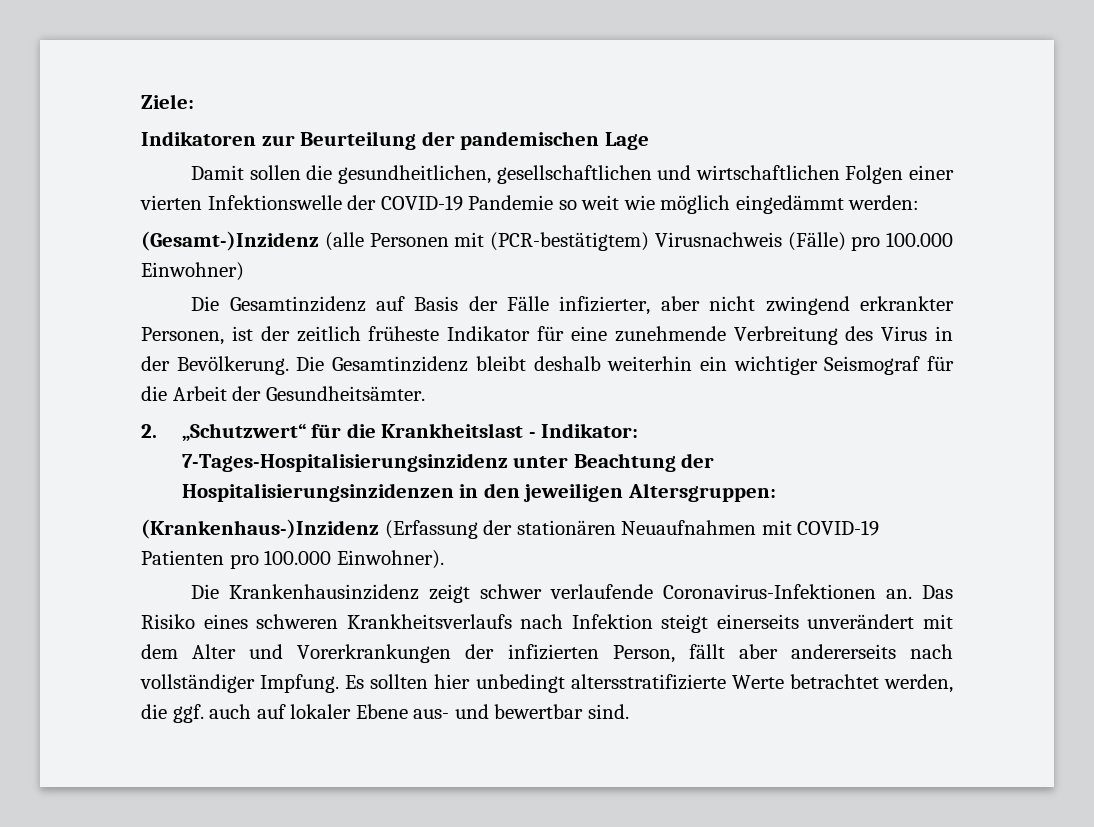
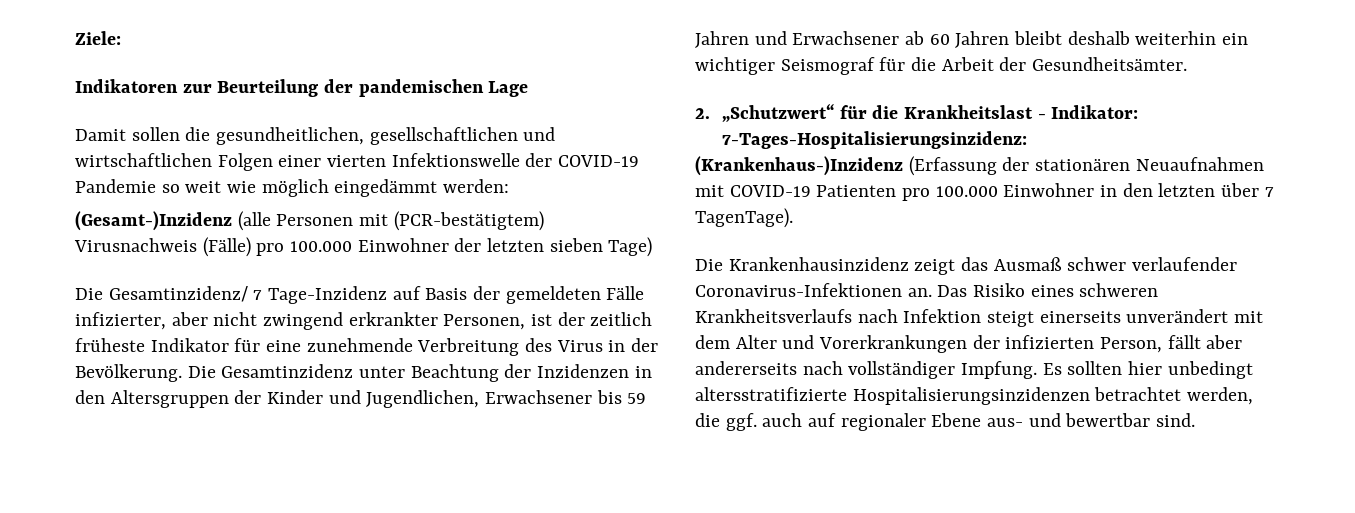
- (Gesamt-)Inzidenz (alle Personen mit (PCR-bestätigtem) Virusnachweis (Fälle) pro 100.000 Einwohner)
- Die Gesamtinzidenz auf Basis der Fälle infizierter, aber nicht zwingend erkrankter Personen, ist der zeitlich früheste Indikator für eine zunehmende Verbreitung des Virus in der Bevölkerung.
+ (Gesamt-)Inzidenz (alle Personen mit (PCR-bestätigtem) Virusnachweis (Fälle) pro 100.000 Einwohner der letzten sieben Tage)
+ Die Gesamtinzidenz/ 7 Tage-Inzidenz auf Basis der gemeldeten Fälle infizierter, aber nicht zwingend erkrankter Personen, ist der zeitlich früheste Indikator für eine zunehmende Verbreitung des Virus in der Bevölkerung.
- Die Gesamtinzidenz bleibt deshalb weiterhin ein wichtiger Seismograf für die Arbeit der Gesundheitsämter.
+ Die Gesamtinzidenz unter Beachtung der Inzidenzen in den Altersgruppen der Kinder und Jugendlichen, Erwachsener bis 59 Jahren und Erwachsener ab 60 Jahren bleibt deshalb weiterhin ein wichtiger Seismograf für die Arbeit der Gesundheitsämter.
- 2. „Schutzwert“ für die Krankheitslast - Indikator: 7-Tages-Hospitalisierungsinzidenz unter Beachtung der Hospitalisierungsinzidenzen in den jeweiligen Altersgruppen:
+ 2. „Schutzwert“ für die Krankheitslast - Indikator: 7-Tages-Hospitalisierungsinzidenz:
- (Krankenhaus-)Inzidenz (Erfassung der stationären Neuaufnahmen mit COVID-19 Patienten pro 100.000 Einwohner).
+ (Krankenhaus-)Inzidenz (Erfassung der stationären Neuaufnahmen mit COVID-19 Patienten pro 100.000 Einwohner in den letzten über 7 TagenTage).
- Die Krankenhausinzidenz zeigt schwer verlaufende Coronavirus-Infektionen an.
+ Die Krankenhausinzidenz zeigt das Ausmaß schwer verlaufender Coronavirus-Infektionen an.
- Es sollten hier unbedingt altersstratifizierte Werte betrachtet werden, die ggf. auch auf lokaler Ebene aus- und bewertbar sind.
+ Es sollten hier unbedingt altersstratifizierte Hospitalisierungsinzidenzen betrachtet werden, die ggf. auch auf regionaler Ebene aus- und bewertbar sind.

